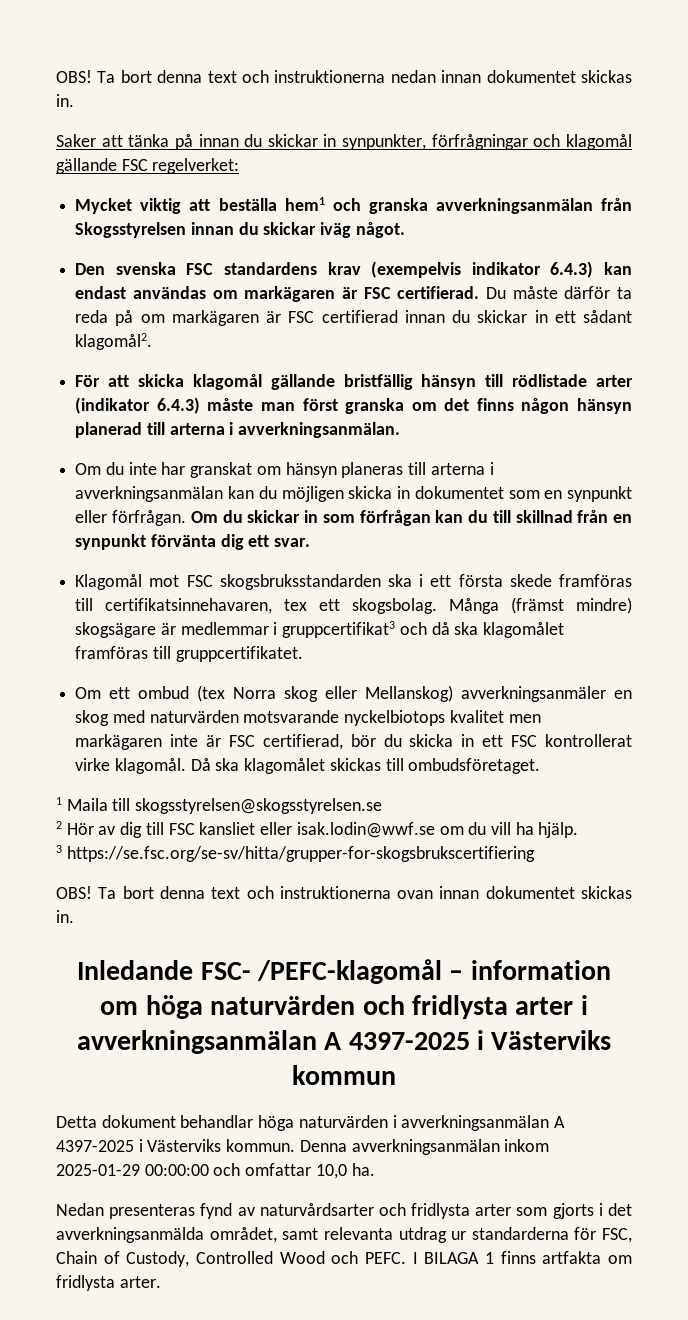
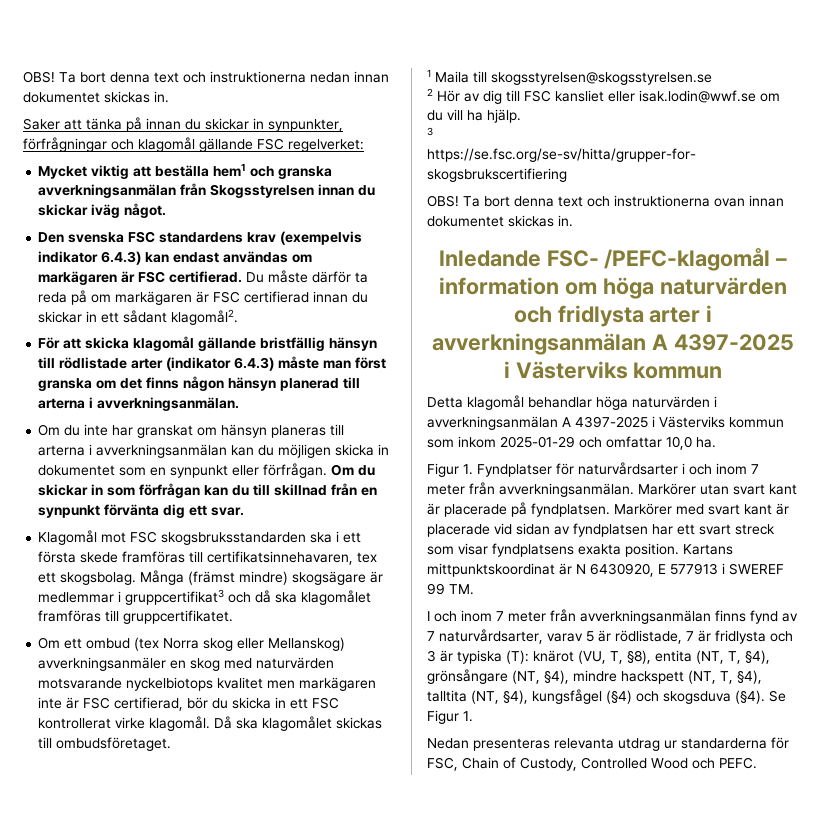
- Detta dokument behandlar höga naturvärden i avverkningsanmälan A 4397-2025 i Västerviks kommun. Denna avverkningsanmälan inkom 2025-01-29 00:00:00 och omfattar 10,0 ha.
+ Detta klagomål behandlar höga naturvärden i avverkningsanmälan A 4397-2025 i Västerviks kommun som inkom 2025-01-29 och omfattar 10,0 ha.
- Nedan presenteras fynd av naturvårdsarter och fridlysta arter som gjorts i det avverkningsanmälda området, samt relevanta utdrag ur standarderna för FSC, Chain of Custody, Controlled Wood och PEFC. I BILAGA 1 finns artfakta om fridlysta arter.
+ Figur 1. Fyndplatser för naturvårdsarter i och inom 7 meter från avverkningsanmälan. Markörer utan svart kant är placerade på fyndplatsen. Markörer med svart kant är placerade vid sidan av fyndplatsen har ett svart streck som visar fyndplatsens exakta position. Kartans mittpunktskoordinat är N 6430920, E 577913 i SWEREF 99 TM.
+ I och inom 7 meter från avverkningsanmälan finns fynd av 7 naturvårdsarter, varav 5 är rödlistade, 7 är fridlysta och 3 är typiska (T): knärot (VU, T, §8), entita (NT, T, §4), grönsångare (NT, §4), mindre hackspett (NT, T, §4), talltita (NT, §4), kungsfågel (§4) och skogsduva (§4). Se Figur 1.
+ Nedan presenteras relevanta utdrag ur standarderna för FSC, Chain of Custody, Controlled Wood och PEFC.

